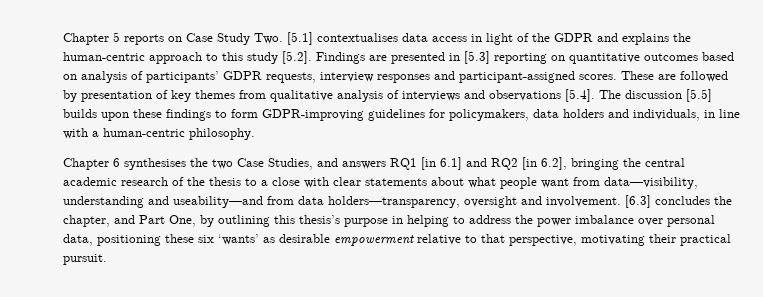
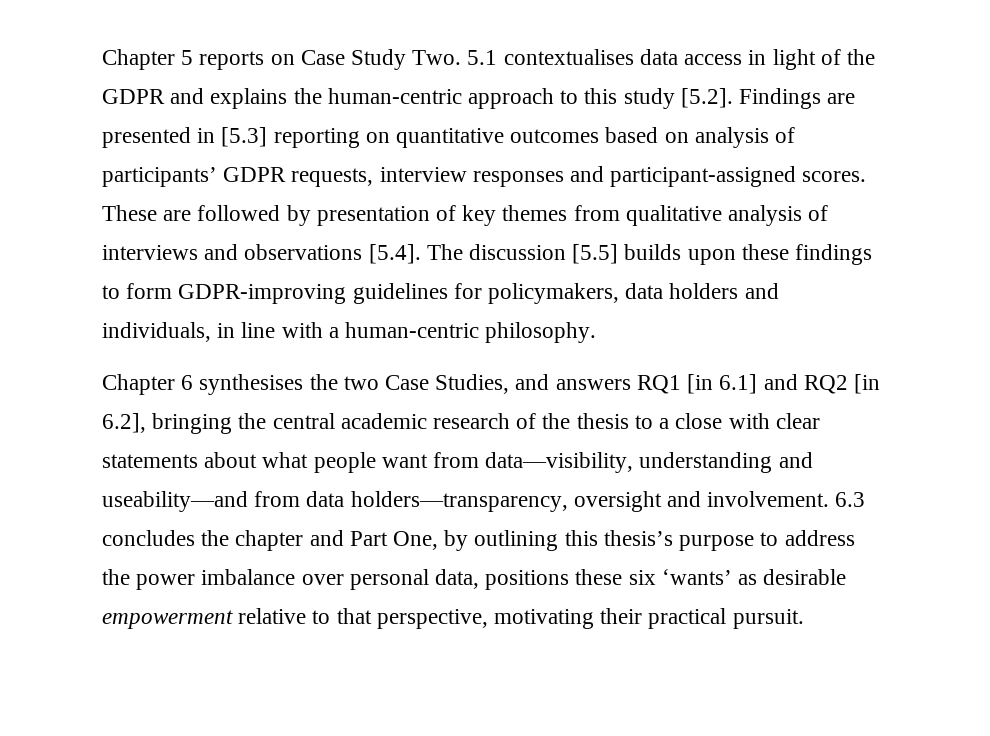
- Chapter 5 reports on Case Study Two. [5.1] contextualises data access in light of the GDPR and explains the human-centric approach to this study [5.2]. Findings are presented in [5.3] reporting on quantitative outcomes based on analysis of participants’ GDPR requests, interview responses and participant-assigned scores.
+ Chapter 5 reports on Case Study Two. 5.1 contextualises data access in light of the GDPR and explains the human-centric approach to this study [5.2]. Findings are presented in [5.3] reporting on quantitative outcomes based on analysis of participants’ GDPR requests, interview responses and participant-assigned scores.
- [6.3] concludes the chapter, and Part One, by outlining this thesis’s purpose in helping to address the power imbalance over personal data, positioning these six ‘wants’ as desirable empowerment relative to that perspective, motivating their practical pursuit.
+ 6.3 concludes the chapter and Part One, by outlining this thesis’s purpose to address the power imbalance over personal data, positions these six ‘wants’ as desirable empowerment relative to that perspective, motivating their practical pursuit.

